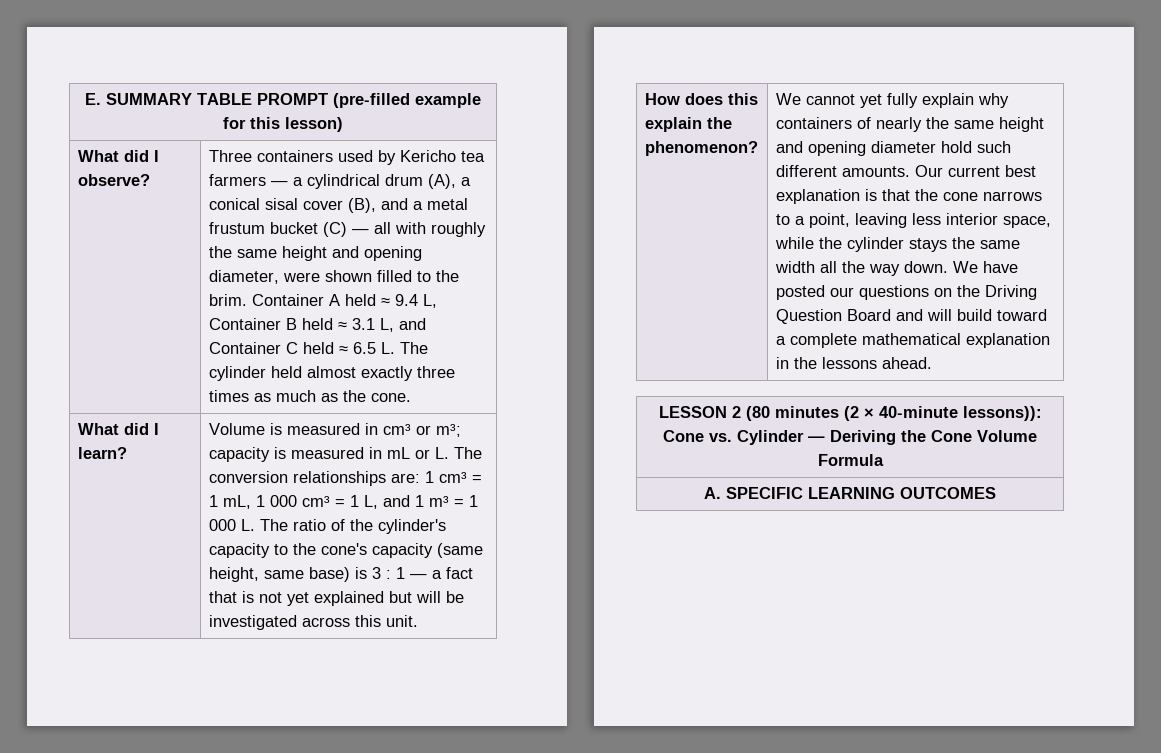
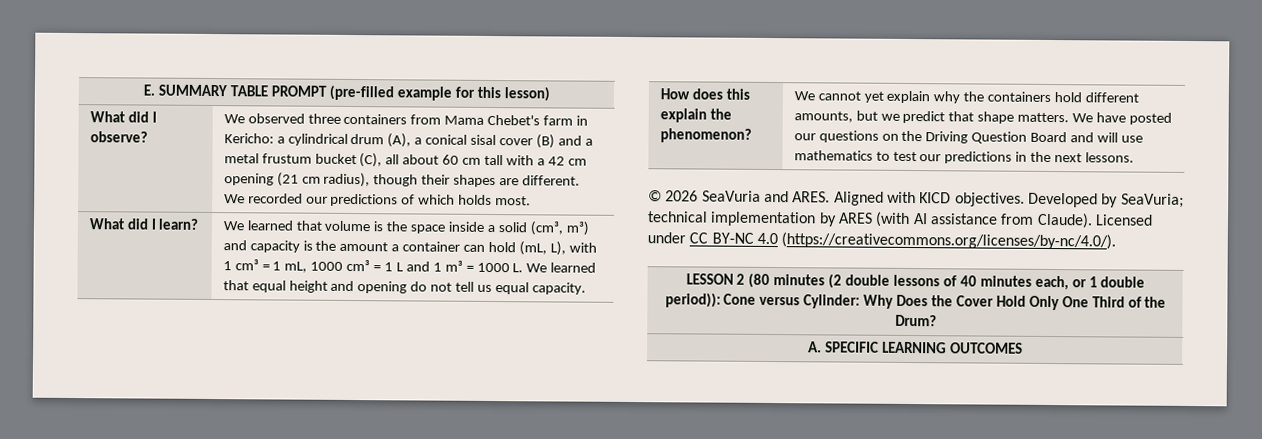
- Three containers used by Kericho tea farmers — a cylindrical drum (A), a conical sisal cover (B), and a metal frustum bucket (C) — all with roughly the same height and opening diameter, were shown filled to the brim. Container A held ≈ 9.4 L, Container B held ≈ 3.1 L, and Container C held ≈ 6.5 L. The cylinder held almost exactly three times as much as the cone.
- What did I learn? | Volume is measured in cm³ or m³; capacity is measured in mL or L. The conversion relationships are: 1 cm³ = 1 mL, 1 000 cm³ = 1 L, and 1 m³ = 1 000 L. The ratio of the cylinder's capacity to the cone's capacity (same height, same base) is 3 : 1 — a fact that is not yet explained but will be investigated across this unit.
+ We observed three containers from Mama Chebet's farm in Kericho: a cylindrical drum (A), a conical sisal cover (B) and a metal frustum bucket (C), all about 60 cm tall with a 42 cm opening (21 cm radius), though their shapes are different. We recorded our predictions of which holds most.
+ What did I learn? | We learned that volume is the space inside a solid (cm³, m³) and capacity is the amount a container can hold (mL, L), with 1 cm³ = 1 mL, 1000 cm³ = 1 L and 1 m³ = 1000 L. We learned that equal height and opening do not tell us equal capacity.
- We cannot yet fully explain why containers of nearly the same height and opening diameter hold such different amounts. Our current best explanation is that the cone narrows to a point, leaving less interior space, while the cylinder stays the same width all the way down.
+ We cannot yet explain why the containers hold different amounts, but we predict that shape matters.
- We have posted our questions on the Driving Question Board and will build toward a complete mathematical explanation in the lessons ahead.
+ We have posted our questions on the Driving Question Board and will use mathematics to test our predictions in the next lessons.
+ © 2026 SeaVuria and ARES. Aligned with KICD objectives. Developed by SeaVuria; technical implementation by ARES (with AI assistance from Claude). Licensed under CC BY-NC 4.0 (https://creativecommons.org/licenses/by-nc/4.0/).
- LESSON 2 (80 minutes (2 × 40-minute lessons)): Cone vs. Cylinder — Deriving the Cone Volume Formula
+ LESSON 2 (80 minutes (2 double lessons of 40 minutes each, or 1 double period)): Cone versus Cylinder: Why Does the Cover Hold Only One Third of the Drum?

